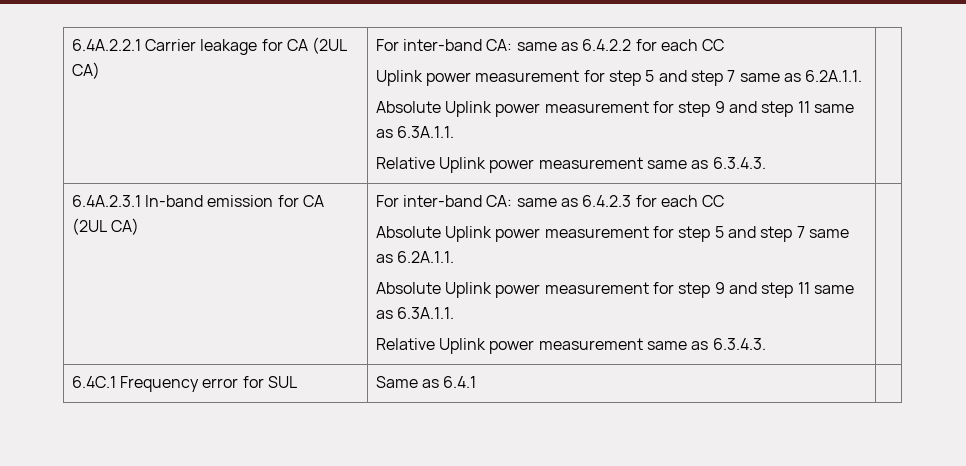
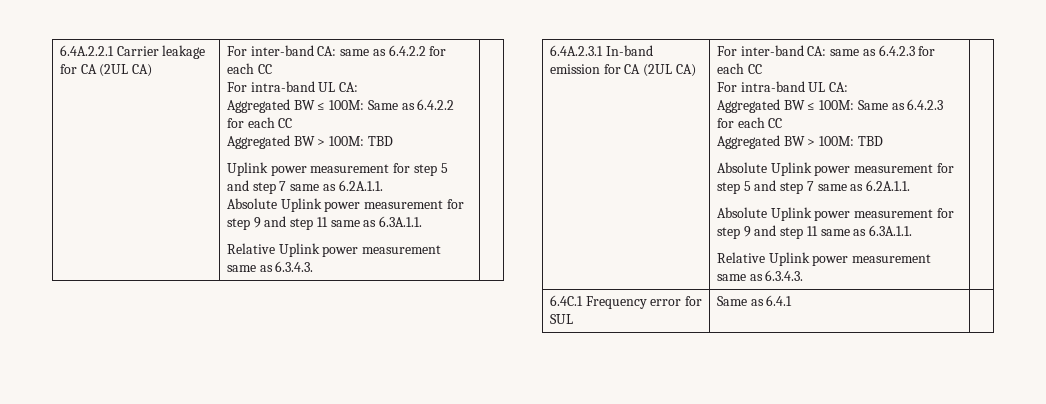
  For inter-band CA: same as 6.4.2.2 for each CC
+ For intra-band UL CA:
+ Aggregated BW ≤ 100M: Same as 6.4.2.2 for each CC
+ Aggregated BW > 100M: TBD
  For inter-band CA: same as 6.4.2.3 for each CC
+ For intra-band UL CA:
+ Aggregated BW ≤ 100M: Same as 6.4.2.3 for each CC
+ Aggregated BW > 100M: TBD

